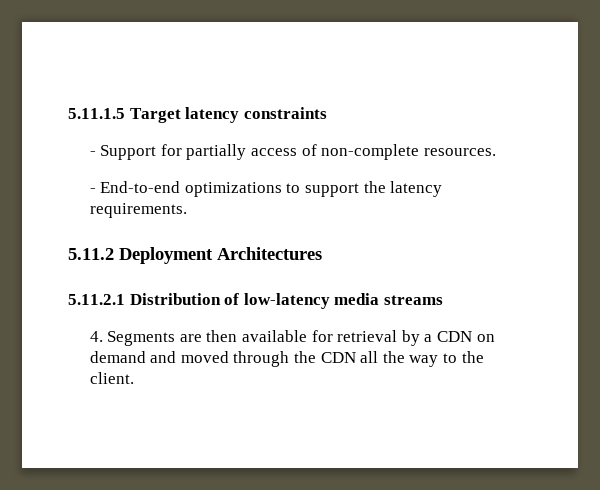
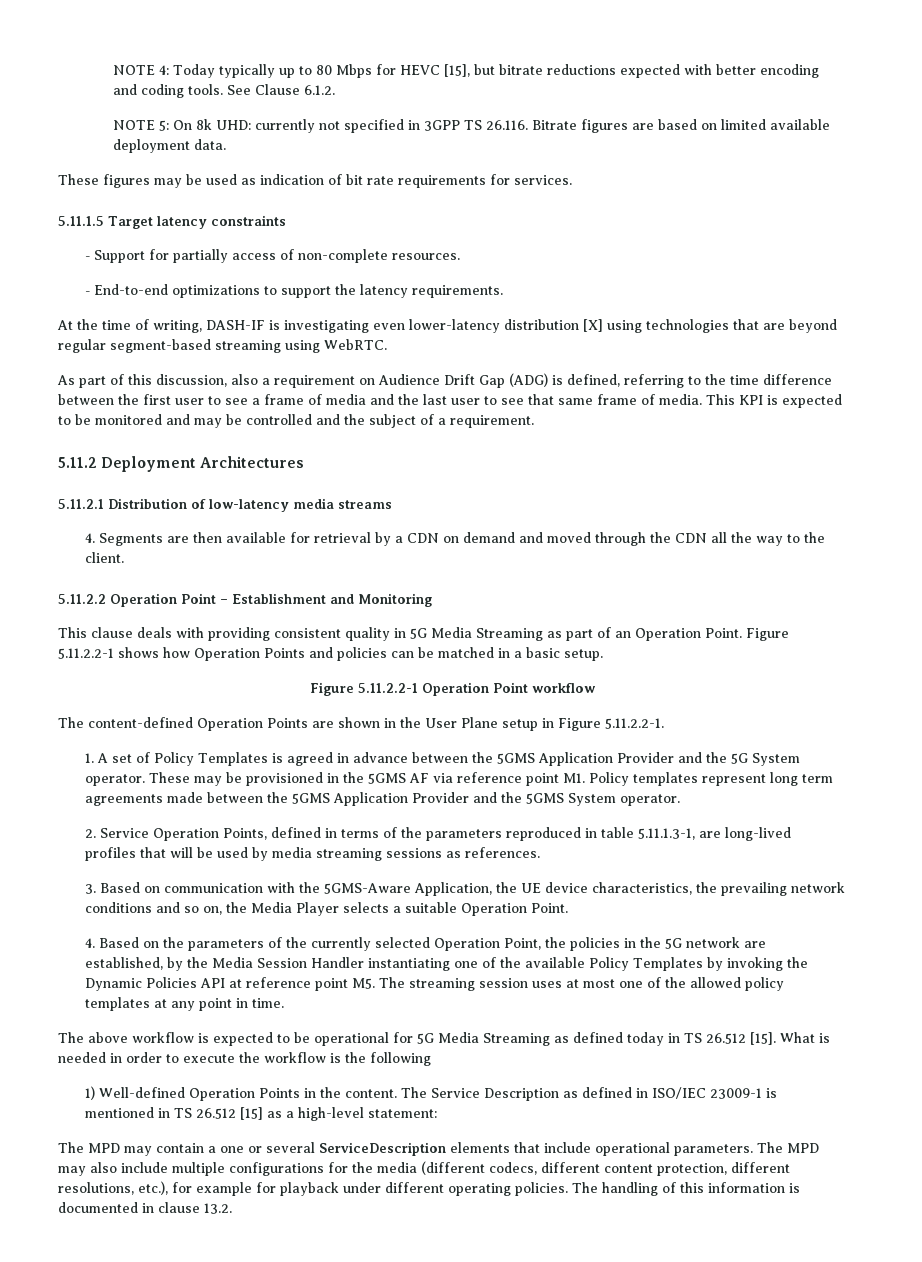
+ NOTE 4: Today typically up to 80 Mbps for HEVC [15], but bitrate reductions expected with better encoding and coding tools. See Clause 6.1.2.
+ NOTE 5: On 8k UHD: currently not specified in 3GPP TS 26.116. Bitrate figures are based on limited available deployment data.
+ These figures may be used as indication of bit rate requirements for services.
+ At the time of writing, DASH-IF is investigating even lower-latency distribution [X] using technologies that are beyond regular segment-based streaming using WebRTC.
+ As part of this discussion, also a requirement on Audience Drift Gap (ADG) is defined, referring to the time difference between the first user to see a frame of media and the last user to see that same frame of media. This KPI is expected to be monitored and may be controlled and the subject of a requirement.
+ 5.11.2.2 Operation Point – Establishment and Monitoring
+ This clause deals with providing consistent quality in 5G Media Streaming as part of an Operation Point. Figure 5.11.2.2-1 shows how Operation Points and policies can be matched in a basic setup.
+ Figure 5.11.2.2-1 Operation Point workflow
+ The content-defined Operation Points are shown in the User Plane setup in Figure 5.11.2.2-1.
+ 1. A set of Policy Templates is agreed in advance between the 5GMS Application Provider and the 5G System operator. These may be provisioned in the 5GMS AF via reference point M1. Policy templates represent long term agreements made between the 5GMS Application Provider and the 5GMS System operator.
+ 2. Service Operation Points, defined in terms of the parameters reproduced in table 5.11.1.3-1, are long-lived profiles that will be used by media streaming sessions as references.
+ 3. Based on communication with the 5GMS-Aware Application, the UE device characteristics, the prevailing network conditions and so on, the Media Player selects a suitable Operation Point.
+ 4. Based on the parameters of the currently selected Operation Point, the policies in the 5G network are established, by the Media Session Handler instantiating one of the available Policy Templates by invoking the Dynamic Policies API at reference point M5. The streaming session uses at most one of the allowed policy templates at any point in time.
+ The above workflow is expected to be operational for 5G Media Streaming as defined today in TS 26.512 [15]. What is needed in order to execute the workflow is the following
+ 1) Well-defined Operation Points in the content. The Service Description as defined in ISO/IEC 23009-1 is mentioned in TS 26.512 [15] as a high-level statement:
+ The MPD may contain a one or several ServiceDescription elements that include operational parameters. The MPD may also include multiple configurations for the media (different codecs, different content protection, different resolutions, etc.), for example for playback under different operating policies. The handling of this information is documented in clause 13.2.

